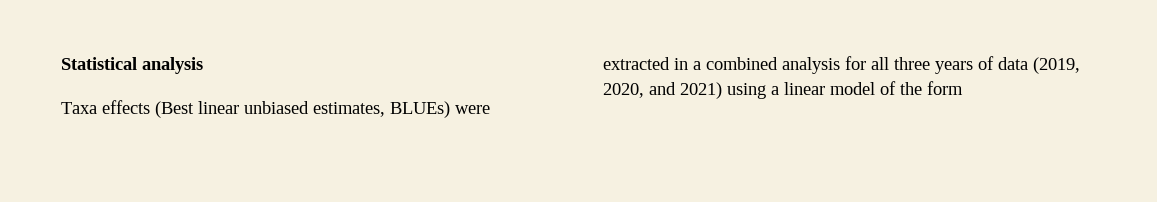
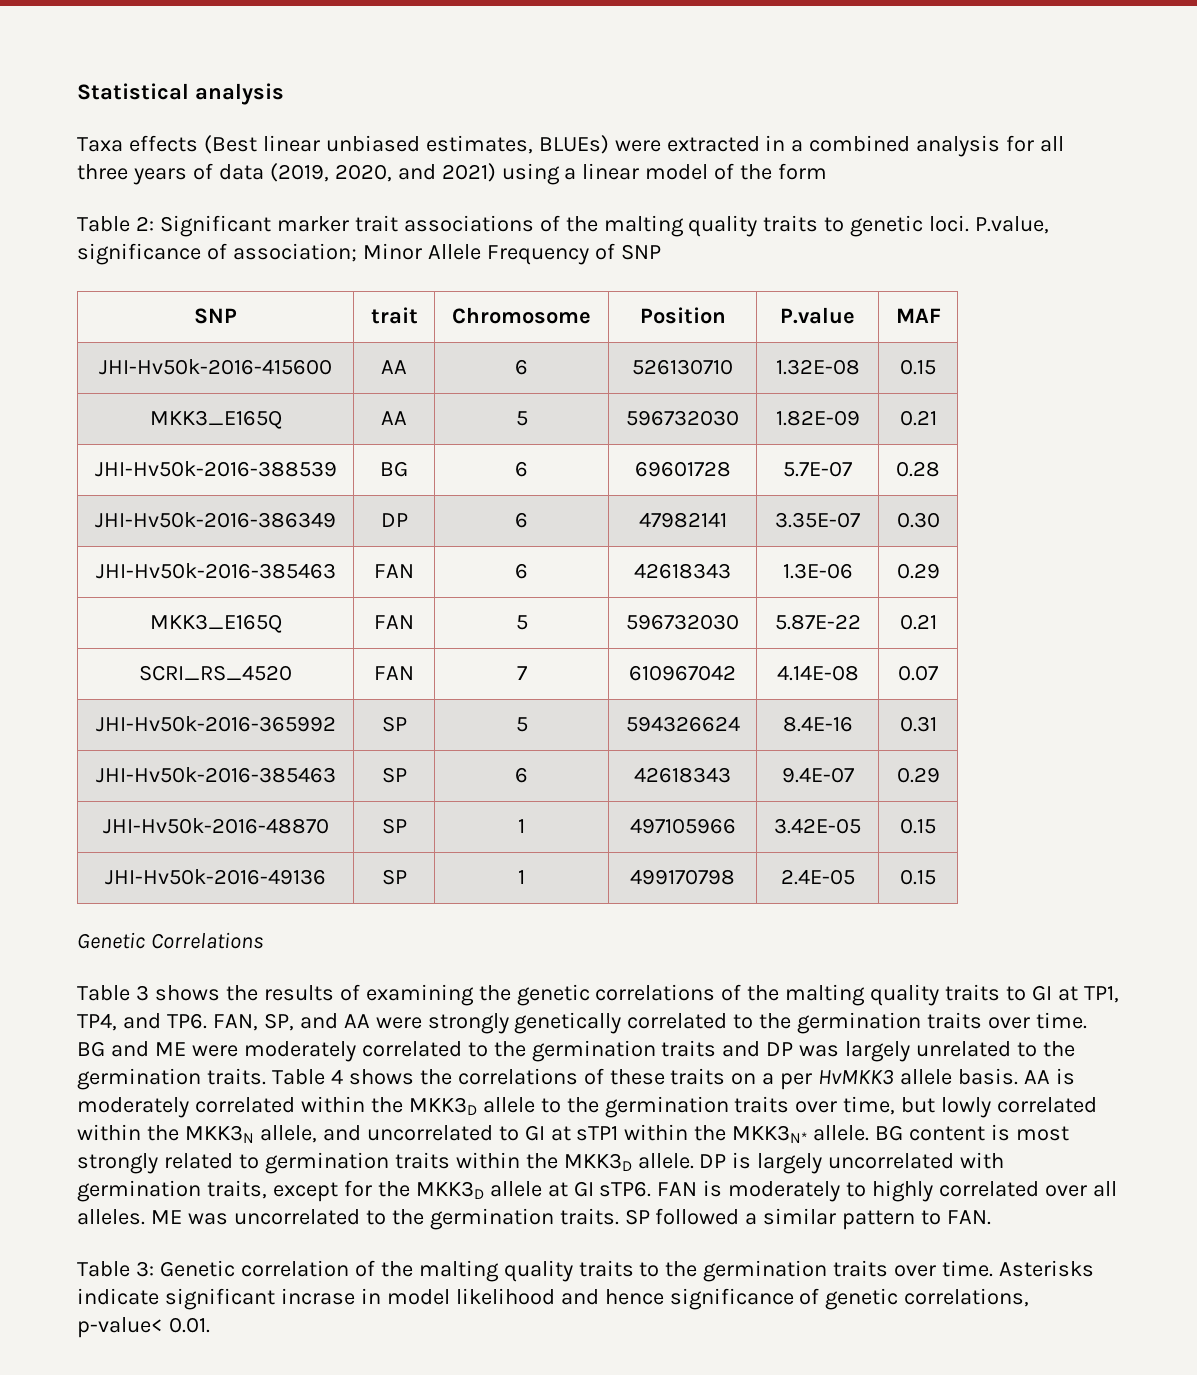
+ Table 2: Significant marker trait associations of the malting quality traits to genetic loci. P.value, significance of association; Minor Allele Frequency of SNP
+ SNP | trait | Chromosome | Position | P.value | MAF
+ JHI-Hv50k-2016-415600 | AA | 6 | 526130710 | 1.32E-08 | 0.15
+ MKK3_E165Q | AA | 5 | 596732030 | 1.82E-09 | 0.21
+ JHI-Hv50k-2016-388539 | BG | 6 | 69601728 | 5.7E-07 | 0.28
+ JHI-Hv50k-2016-386349 | DP | 6 | 47982141 | 3.35E-07 | 0.30
+ JHI-Hv50k-2016-385463 | FAN | 6 | 42618343 | 1.3E-06 | 0.29
+ MKK3_E165Q | FAN | 5 | 596732030 | 5.87E-22 | 0.21
+ SCRI_RS_4520 | FAN | 7 | 610967042 | 4.14E-08 | 0.07
+ JHI-Hv50k-2016-365992 | SP | 5 | 594326624 | 8.4E-16 | 0.31
+ JHI-Hv50k-2016-385463 | SP | 6 | 42618343 | 9.4E-07 | 0.29
+ JHI-Hv50k-2016-48870 | SP | 1 | 497105966 | 3.42E-05 | 0.15
+ JHI-Hv50k-2016-49136 | SP | 1 | 499170798 | 2.4E-05 | 0.15
+ Genetic Correlations
+ Table 3 shows the results of examining the genetic correlations of the malting quality traits to GI at TP1, TP4, and TP6. FAN, SP, and AA were strongly genetically correlated to the germination traits over time. BG and ME were moderately correlated to the germination traits and DP was largely unrelated to the germination traits. Table 4 shows the correlations of these traits on a per HvMKK3 allele basis. AA is moderately correlated within the MKK3D allele to the germination traits over time, but lowly correlated within the MKK3N allele, and uncorrelated to GI at sTP1 within the MKK3N* allele. BG content is most strongly related to germination traits within the MKK3D allele. DP is largely uncorrelated with germination traits, except for the MKK3D allele at GI sTP6. FAN is moderately to highly correlated over all alleles. ME was uncorrelated to the germination traits. SP followed a similar pattern to FAN.
+ Table 3: Genetic correlation of the malting quality traits to the germination traits over time. Asterisks indicate significant incrase in model likelihood and hence significance of genetic correlations, p-value< 0.01.

